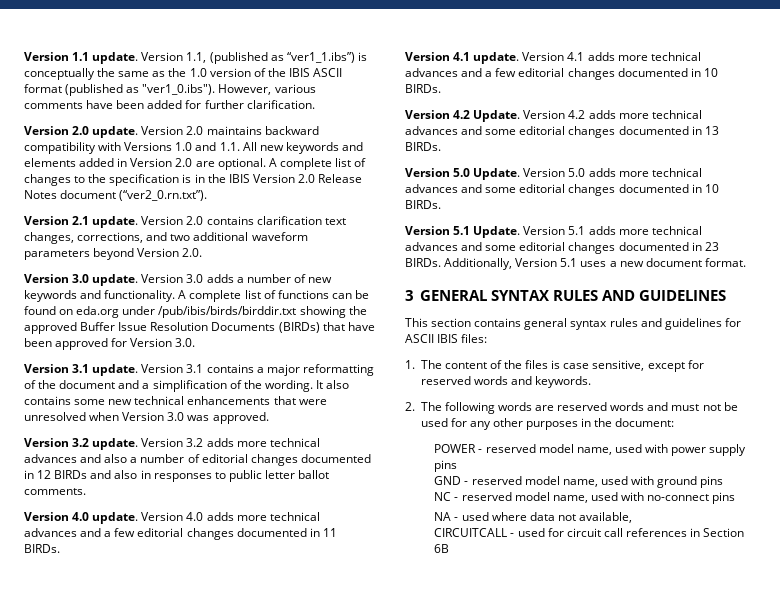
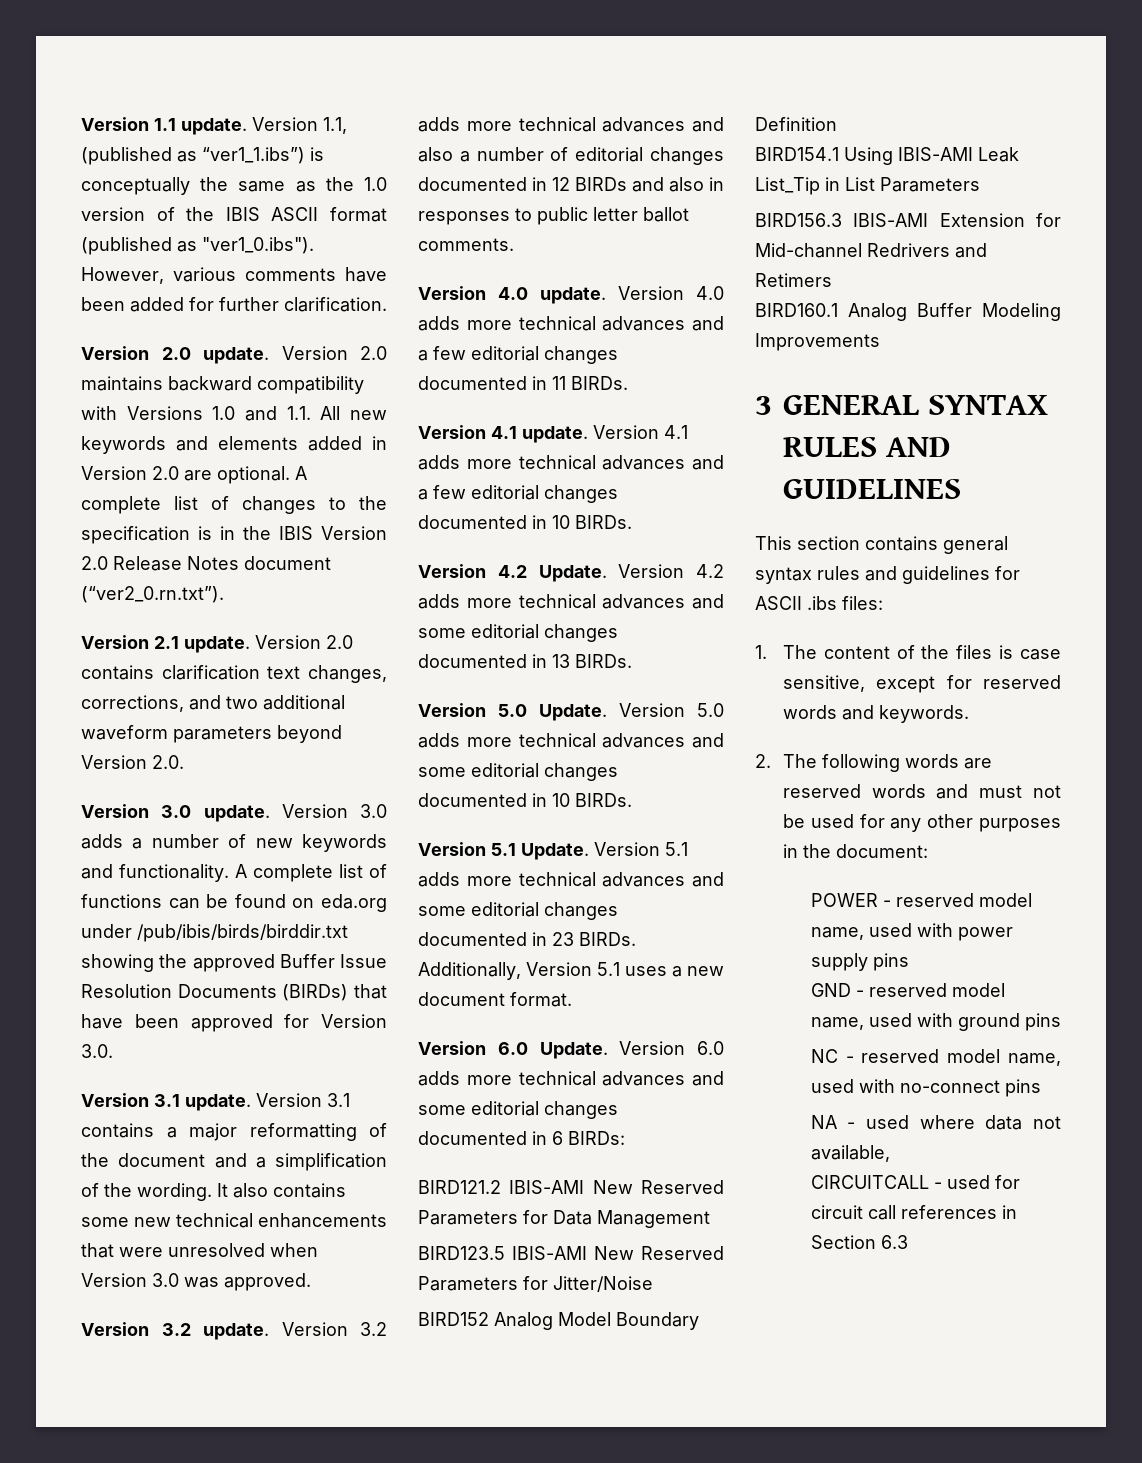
+ Version 6.0 Update. Version 6.0 adds more technical advances and some editorial changes documented in 6 BIRDs:
+ BIRD121.2 IBIS-AMI New Reserved Parameters for Data Management
+ BIRD123.5 IBIS-AMI New Reserved Parameters for Jitter/Noise
+ BIRD152 Analog Model Boundary Definition
+ BIRD154.1 Using IBIS-AMI Leak List_Tip in List Parameters
+ BIRD156.3 IBIS-AMI Extension for Mid-channel Redrivers and Retimers
+ BIRD160.1 Analog Buffer Modeling Improvements
- This section contains general syntax rules and guidelines for ASCII IBIS files:
+ This section contains general syntax rules and guidelines for ASCII .ibs files:
- CIRCUITCALL - used for circuit call references in Section 6B
+ CIRCUITCALL - used for circuit call references in Section 6.3

